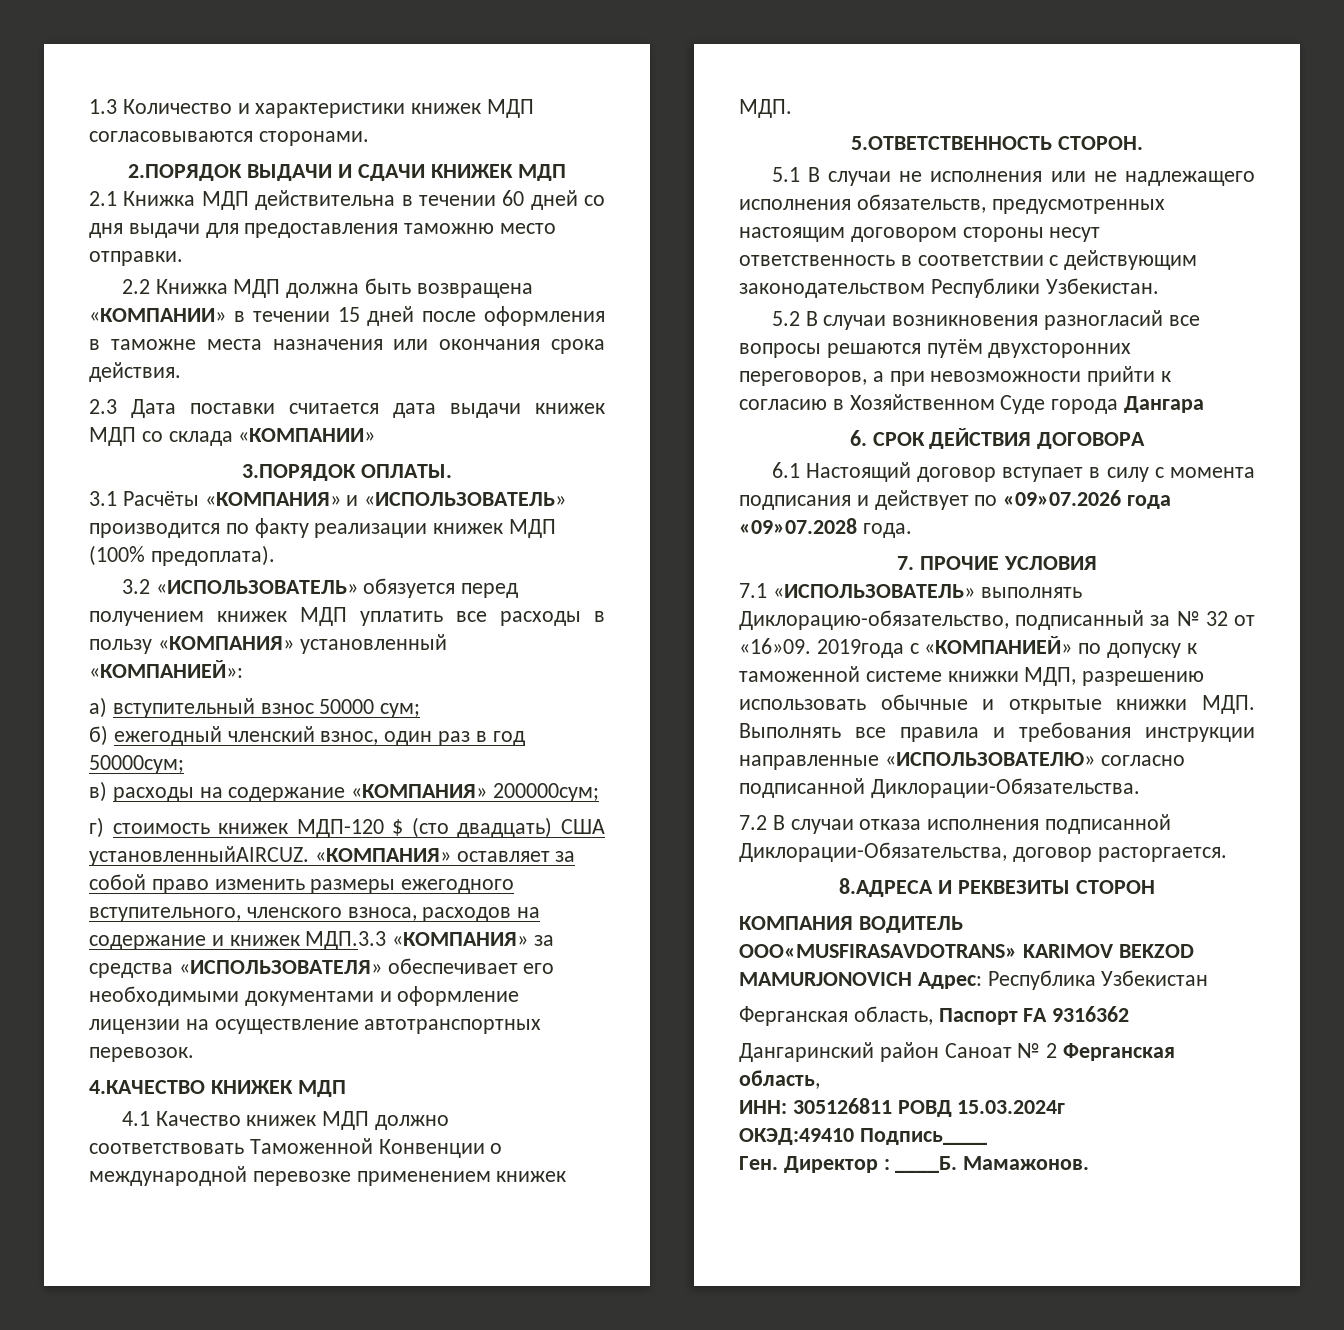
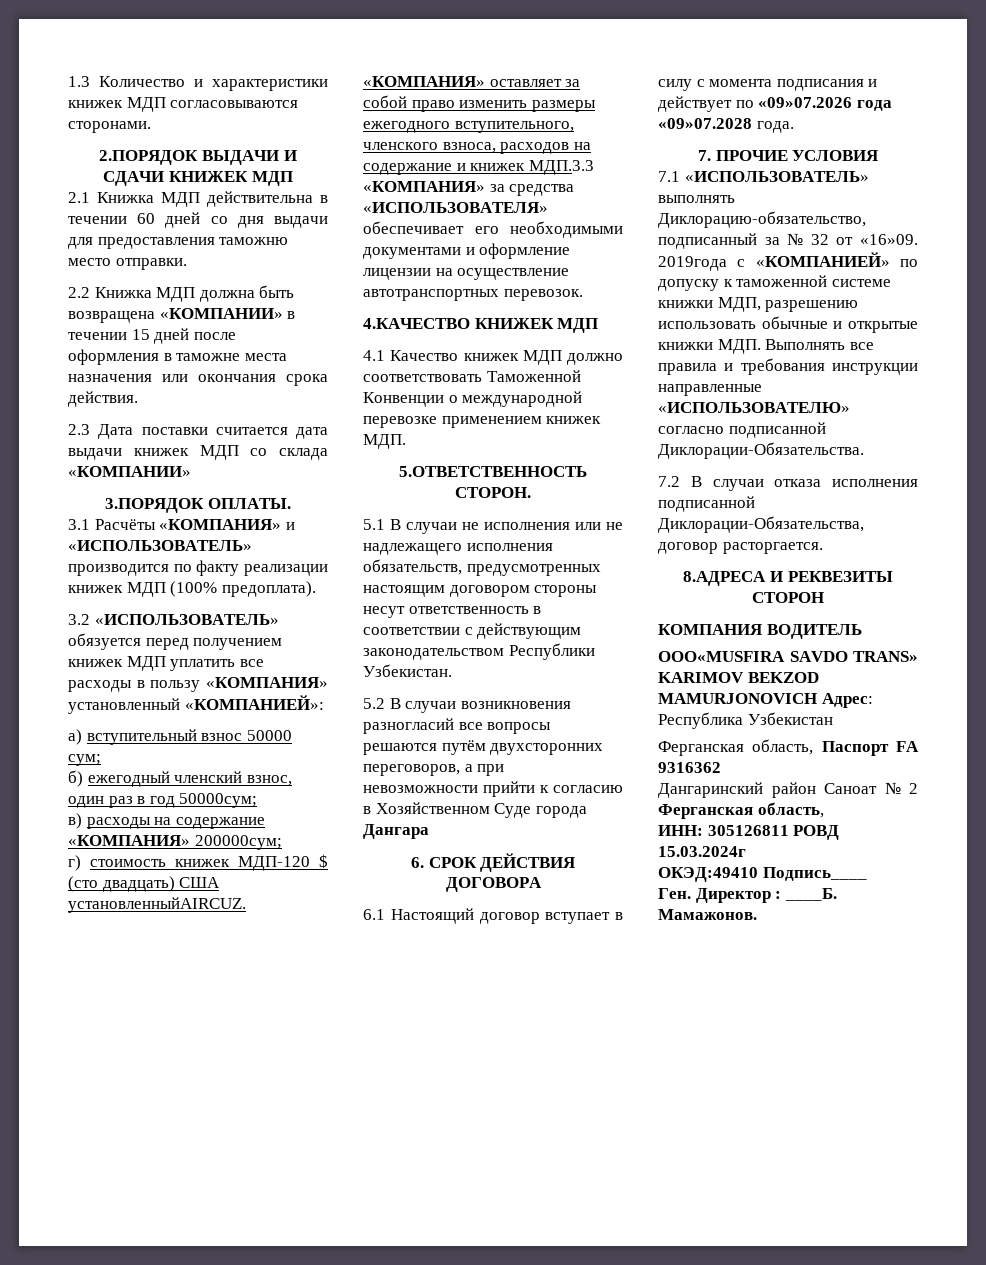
- ООО«MUSFIRASAVDOTRANS» KARIMOV BEKZOD MAMURJONOVICH Адрес: Республика Узбекистан
+ ООО«MUSFIRA SAVDO TRANS» KARIMOV BEKZOD MAMURJONOVICH Адрес: Республика Узбекистан

